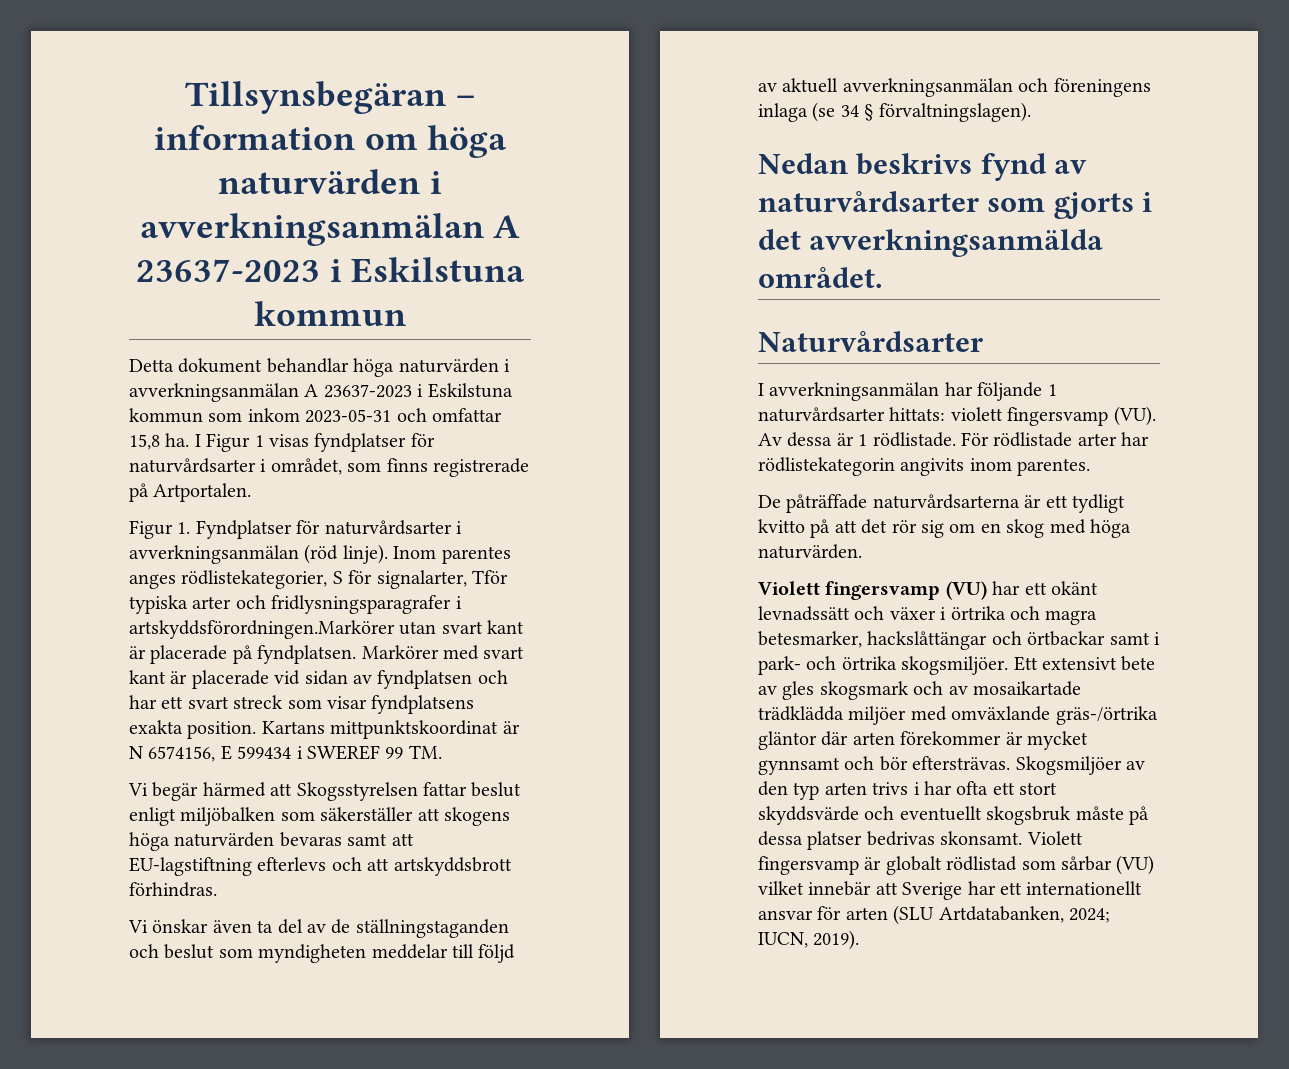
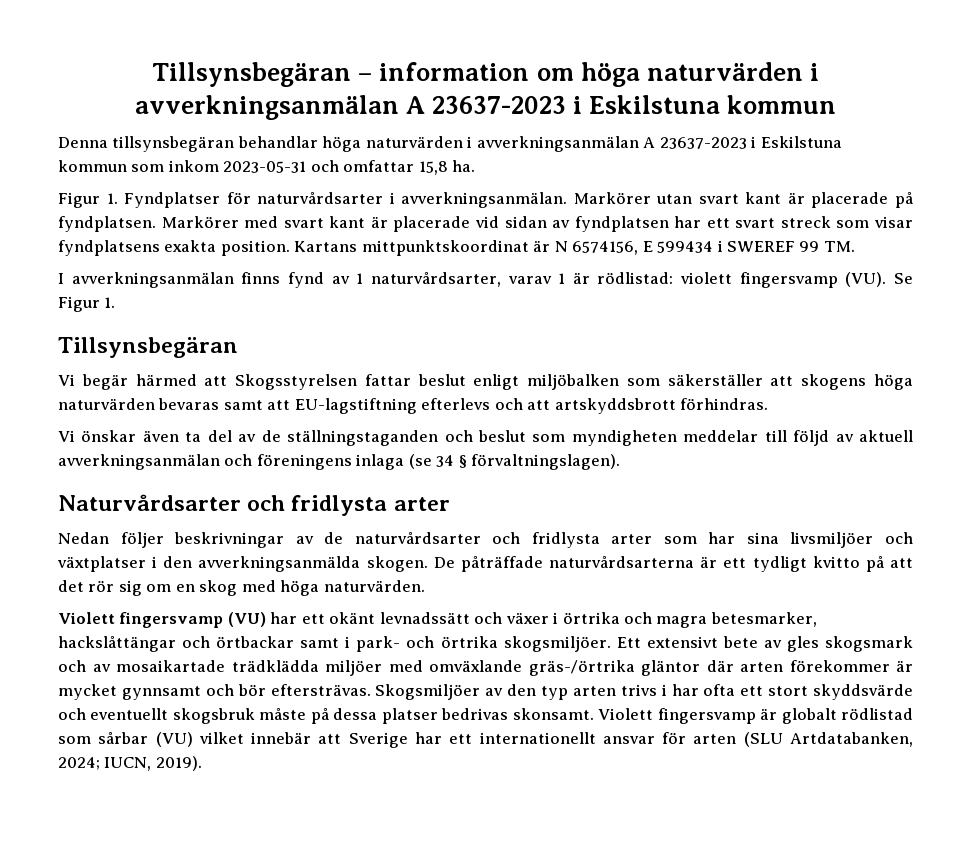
- Detta dokument behandlar höga naturvärden i avverkningsanmälan A 23637-2023 i Eskilstuna kommun som inkom 2023-05-31 och omfattar 15,8 ha. I Figur 1 visas fyndplatser för naturvårdsarter i området, som finns registrerade på Artportalen.
+ Denna tillsynsbegäran behandlar höga naturvärden i avverkningsanmälan A 23637-2023 i Eskilstuna kommun som inkom 2023-05-31 och omfattar 15,8 ha.
- Figur 1. Fyndplatser för naturvårdsarter i avverkningsanmälan (röd linje). Inom parentes anges rödlistekategorier, S för signalarter, Tför typiska arter och fridlysningsparagrafer i artskyddsförordningen.Markörer utan svart kant är placerade på fyndplatsen.
+ Figur 1. Fyndplatser för naturvårdsarter i avverkningsanmälan. Markörer utan svart kant är placerade på fyndplatsen.
- Markörer med svart kant är placerade vid sidan av fyndplatsen och har ett svart streck som visar fyndplatsens exakta position.
+ Markörer med svart kant är placerade vid sidan av fyndplatsen har ett svart streck som visar fyndplatsens exakta position.
+ I avverkningsanmälan finns fynd av 1 naturvårdsarter, varav 1 är rödlistad: violett fingersvamp (VU). Se Figur 1.
+ Tillsynsbegäran
- Nedan beskrivs fynd av naturvårdsarter som gjorts i det avverkningsanmälda området.
- Naturvårdsarter
- I avverkningsanmälan har följande 1 naturvårdsarter hittats: violett fingersvamp (VU). Av dessa är 1 rödlistade. För rödlistade arter har rödlistekategorin angivits inom parentes.
- De påträffade naturvårdsarterna är ett tydligt kvitto på att det rör sig om en skog med höga naturvärden.
+ Naturvårdsarter och fridlysta arter
+ Nedan följer beskrivningar av de naturvårdsarter och fridlysta arter som har sina livsmiljöer och växtplatser i den avverkningsanmälda skogen. De påträffade naturvårdsarterna är ett tydligt kvitto på att det rör sig om en skog med höga naturvärden.

